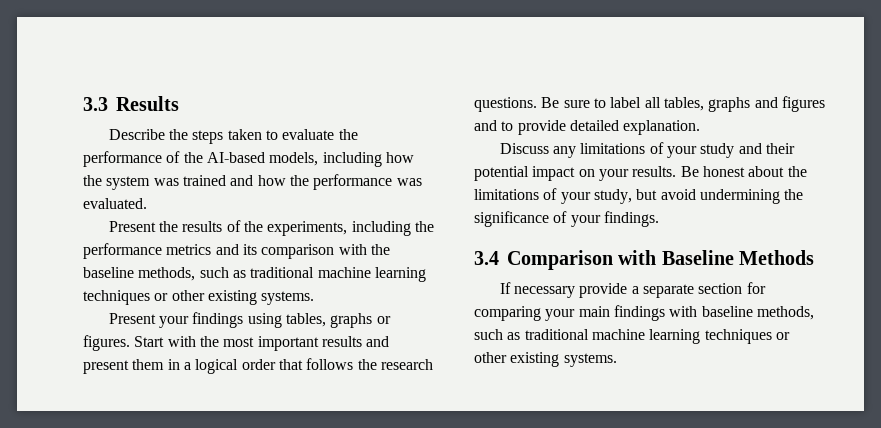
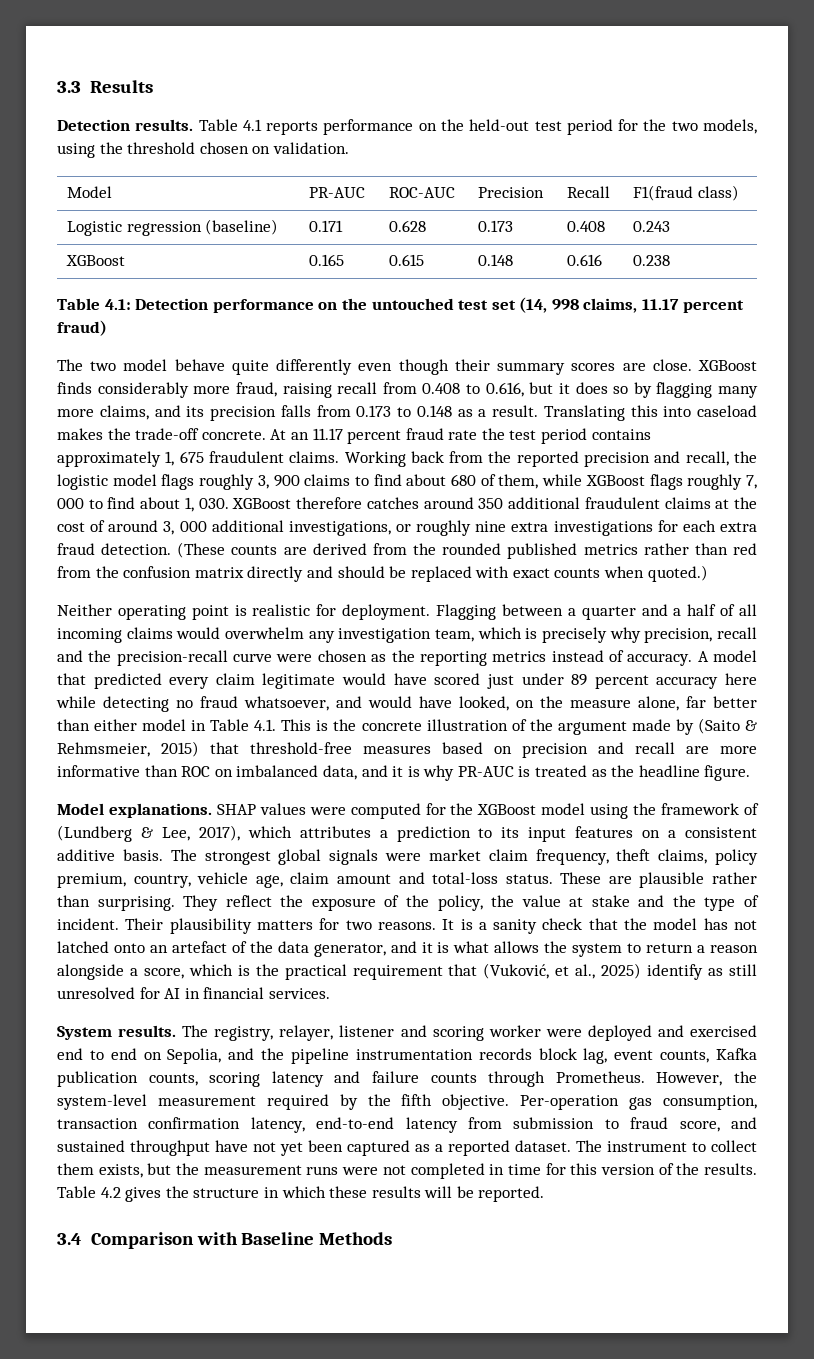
- Describe the steps taken to evaluate the performance of the AI-based models, including how the system was trained and how the performance was evaluated.
- Present the results of the experiments, including the performance metrics and its comparison with the baseline methods, such as traditional machine learning techniques or other existing systems.
- Present your findings using tables, graphs or figures. Start with the most important results and present them in a logical order that follows the research questions. Be sure to label all tables, graphs and figures and to provide detailed explanation.
- Discuss any limitations of your study and their potential impact on your results. Be honest about the limitations of your study, but avoid undermining the significance of your findings.
+ Detection results. Table 4.1 reports performance on the held-out test period for the two models, using the threshold chosen on validation.
+ Model | PR-AUC | ROC-AUC | Precision | Recall | F1(fraud class)
+ Logistic regression (baseline) | 0.171 | 0.628 | 0.173 | 0.408 | 0.243
+ XGBoost | 0.165 | 0.615 | 0.148 | 0.616 | 0.238
+ Table 4.1: Detection performance on the untouched test set (14, 998 claims, 11.17 percent fraud)
+ The two model behave quite differently even though their summary scores are close. XGBoost finds considerably more fraud, raising recall from 0.408 to 0.616, but it does so by flagging many more claims, and its precision falls from 0.173 to 0.148 as a result. Translating this into caseload makes the trade-off concrete. At an 11.17 percent fraud rate the test period contains approximately 1, 675 fraudulent claims. Working back from the reported precision and recall, the logistic model flags roughly 3, 900 claims to find about 680 of them, while XGBoost flags roughly 7, 000 to find about 1, 030. XGBoost therefore catches around 350 additional fraudulent claims at the cost of around 3, 000 additional investigations, or roughly nine extra investigations for each extra fraud detection. (These counts are derived from the rounded published metrics rather than red from the confusion matrix directly and should be replaced with exact counts when quoted.)
+ Neither operating point is realistic for deployment. Flagging between a quarter and a half of all incoming claims would overwhelm any investigation team, which is precisely why precision, recall and the precision-recall curve were chosen as the reporting metrics instead of accuracy. A model that predicted every claim legitimate would have scored just under 89 percent accuracy here while detecting no fraud whatsoever, and would have looked, on the measure alone, far better than either model in Table 4.1. This is the concrete illustration of the argument made by (Saito & Rehmsmeier, 2015) that threshold-free measures based on precision and recall are more informative than ROC on imbalanced data, and it is why PR-AUC is treated as the headline figure.
+ Model explanations. SHAP values were computed for the XGBoost model using the framework of (Lundberg & Lee, 2017), which attributes a prediction to its input features on a consistent additive basis. The strongest global signals were market claim frequency, theft claims, policy premium, country, vehicle age, claim amount and total-loss status. These are plausible rather than surprising. They reflect the exposure of the policy, the value at stake and the type of incident. Their plausibility matters for two reasons. It is a sanity check that the model has not latched onto an artefact of the data generator, and it is what allows the system to return a reason alongside a score, which is the practical requirement that (Vuković, et al., 2025) identify as still unresolved for AI in financial services.
+ System results. The registry, relayer, listener and scoring worker were deployed and exercised end to end on Sepolia, and the pipeline instrumentation records block lag, event counts, Kafka publication counts, scoring latency and failure counts through Prometheus. However, the system-level measurement required by the fifth objective. Per-operation gas consumption, transaction confirmation latency, end-to-end latency from submission to fraud score, and sustained throughput have not yet been captured as a reported dataset. The instrument to collect them exists, but the measurement runs were not completed in time for this version of the results. Table 4.2 gives the structure in which these results will be reported.
- If necessary provide a separate section for comparing your main findings with baseline methods, such as traditional machine learning techniques or other existing systems.

